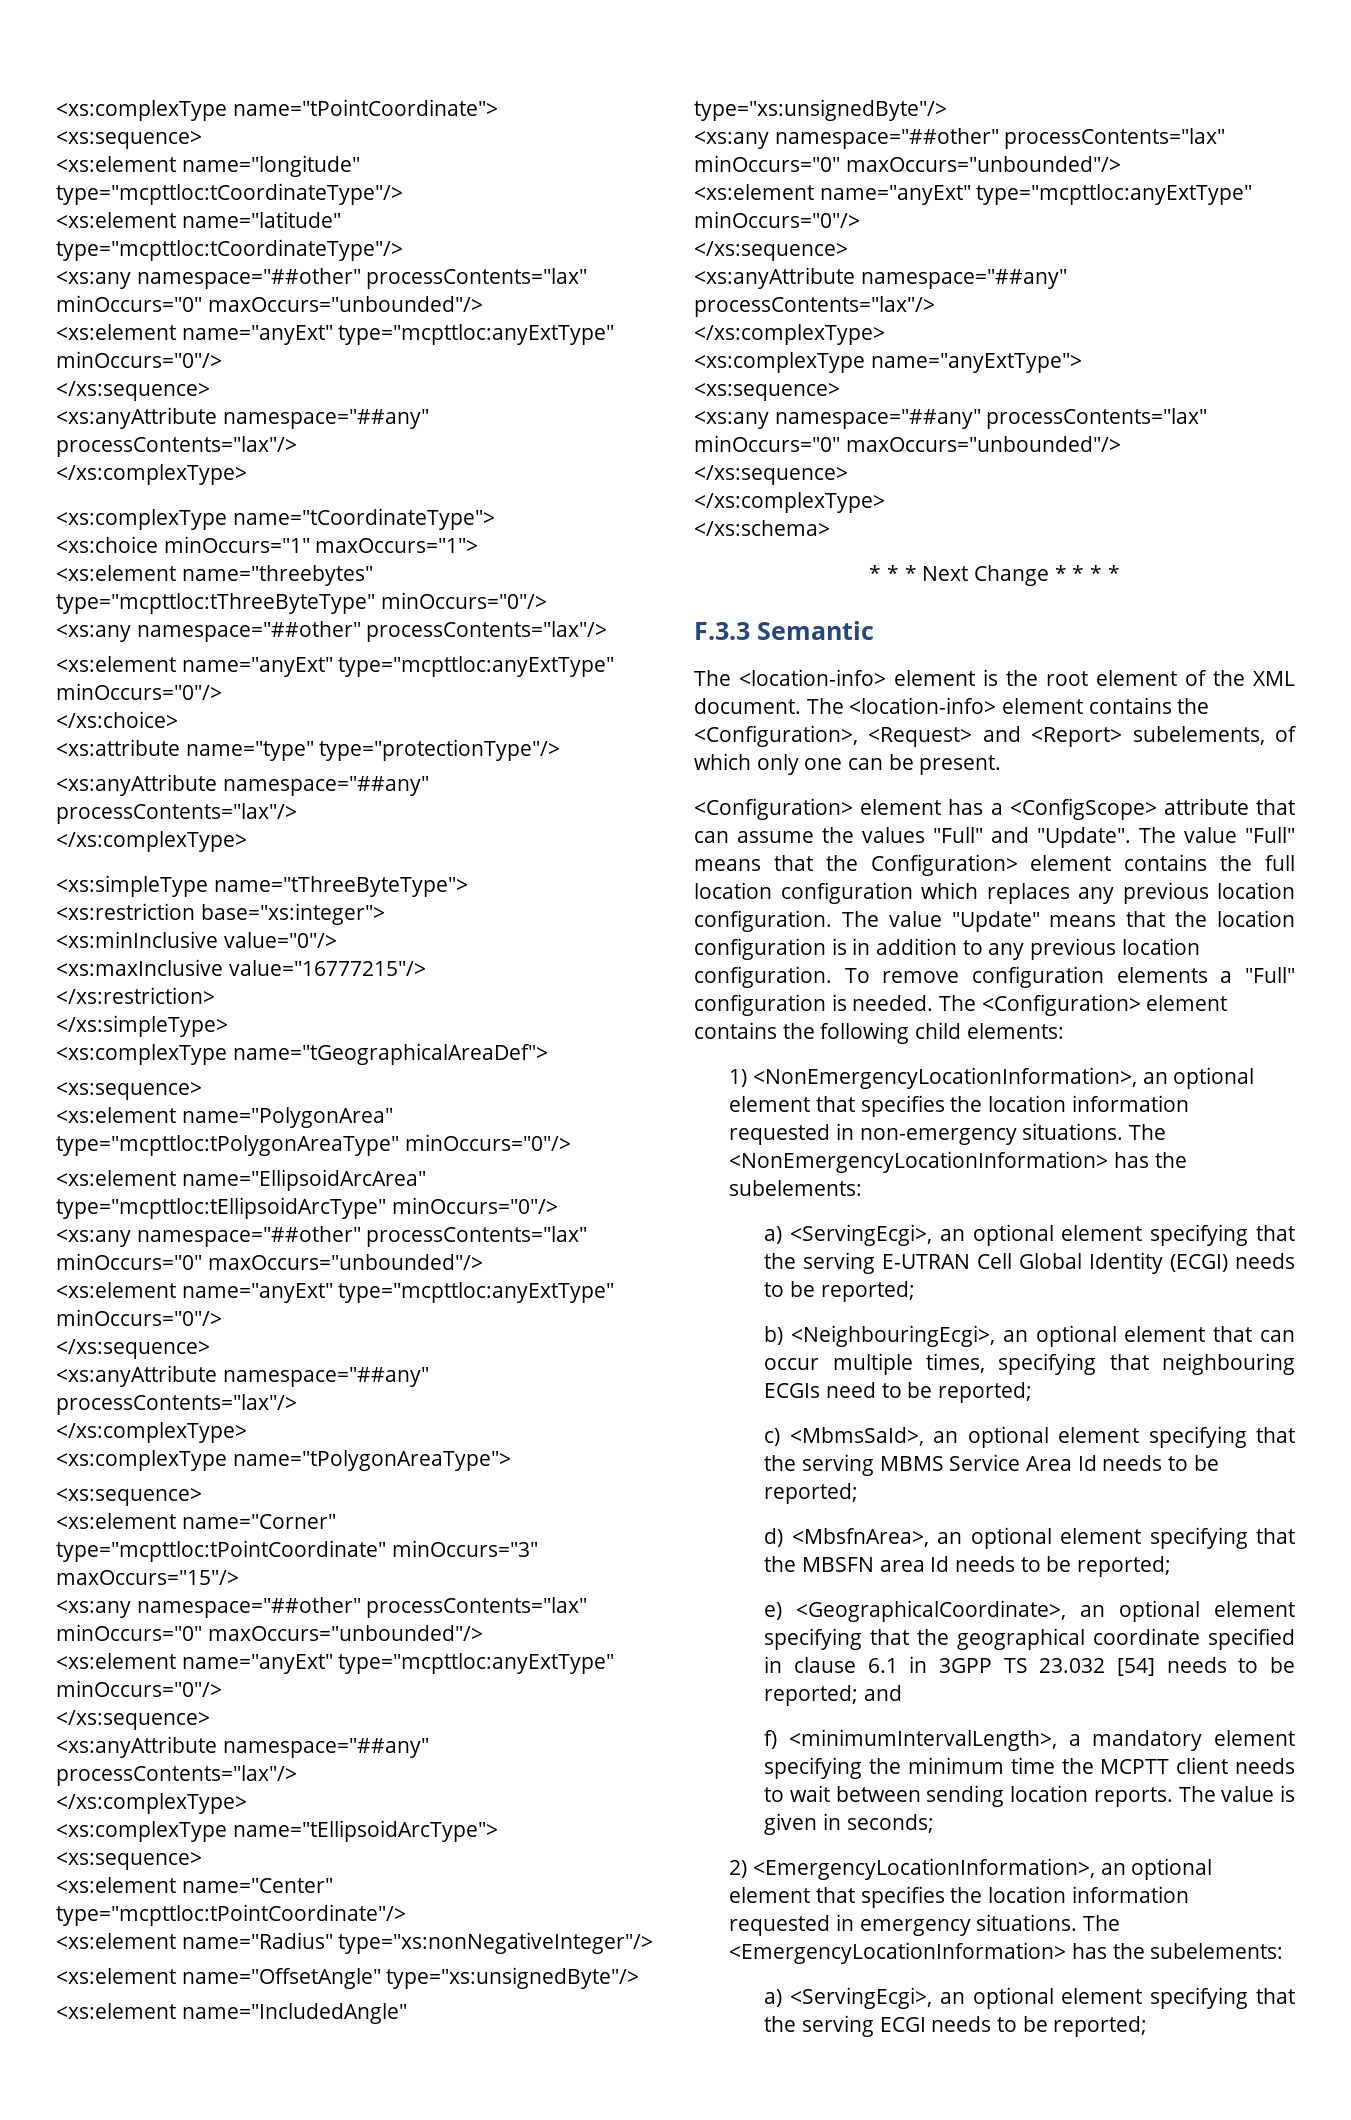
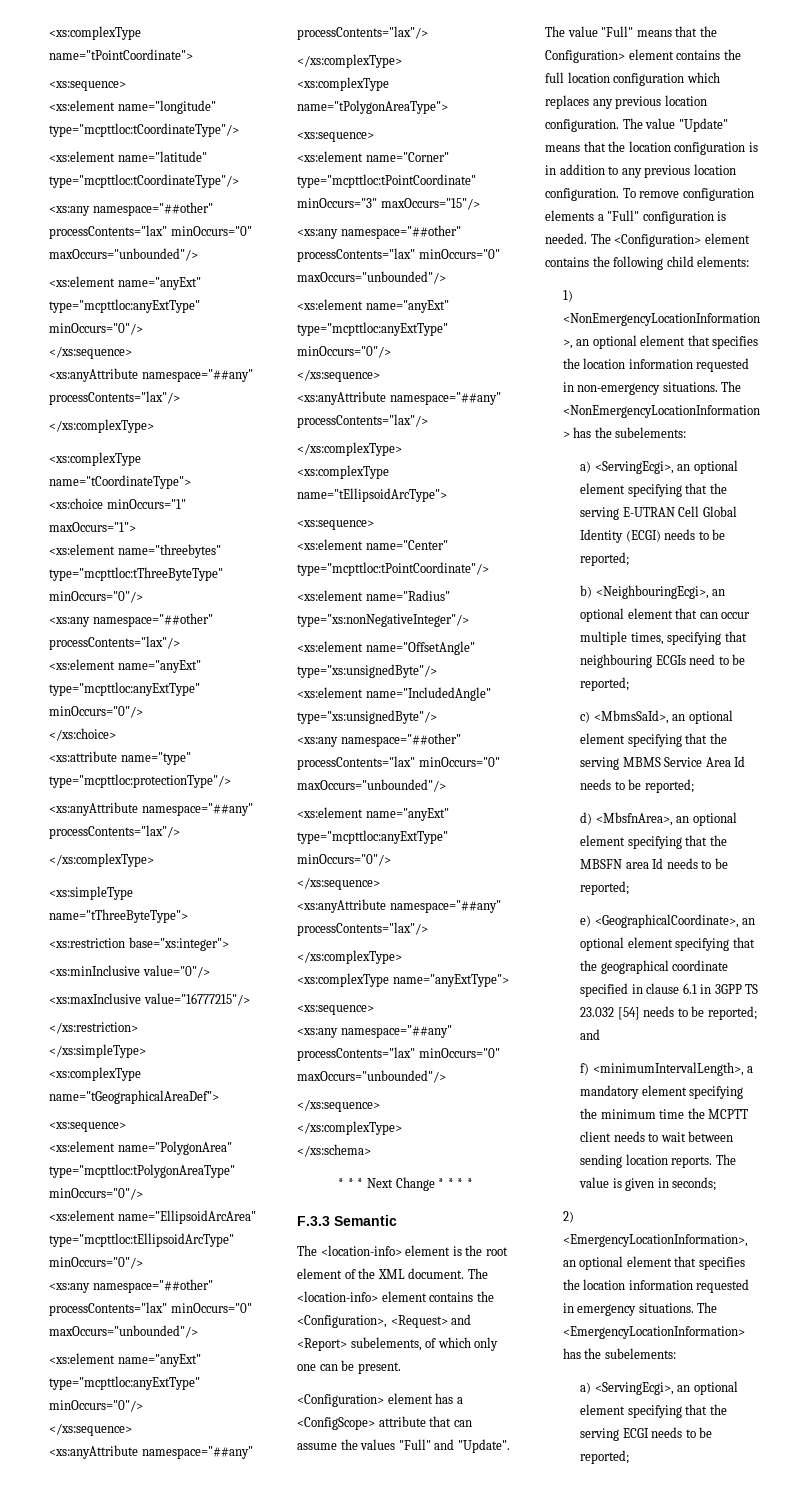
- <xs:attribute name="type" type="protectionType"/>
+ <xs:attribute name="type" type="mcpttloc:protectionType"/>

